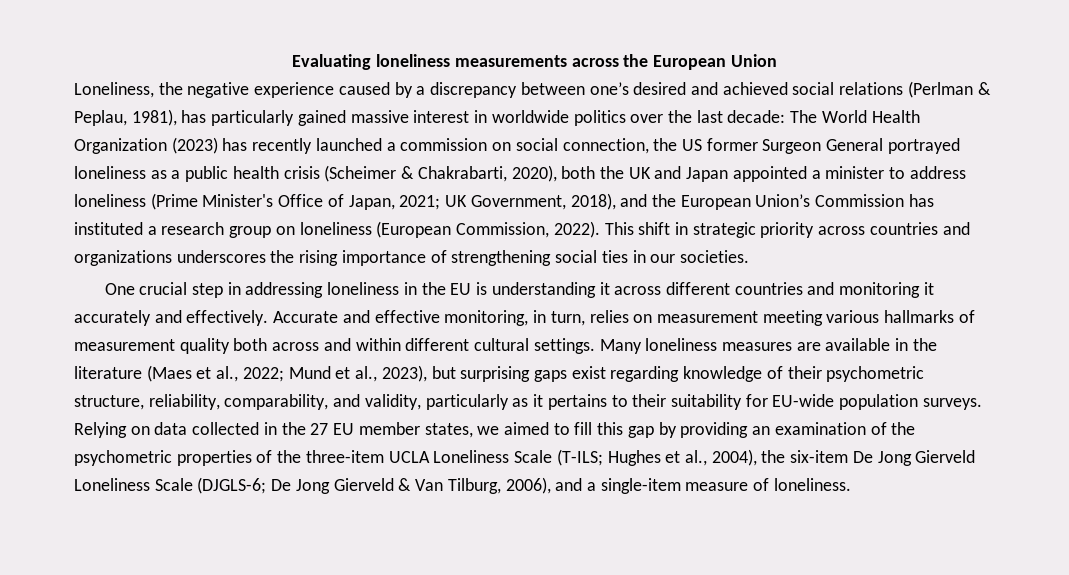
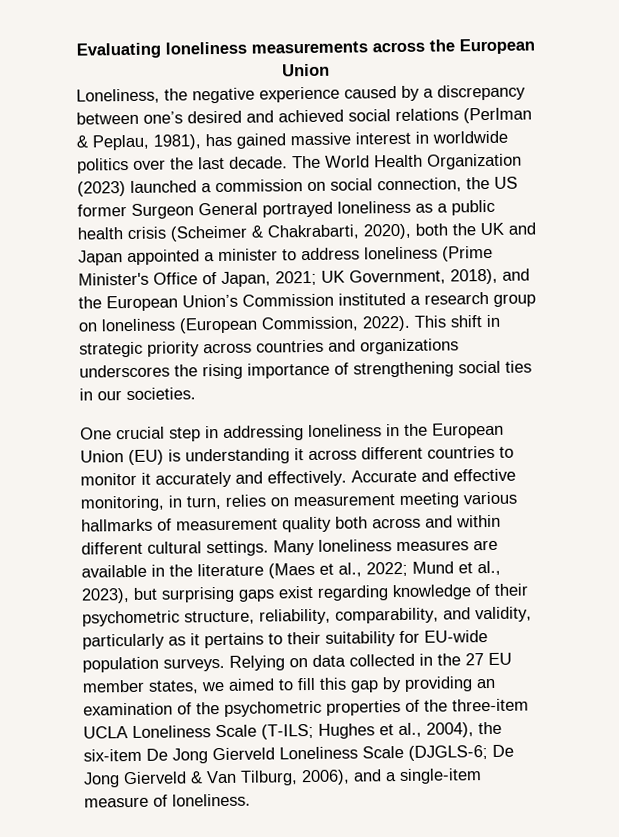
- Loneliness, the negative experience caused by a discrepancy between one’s desired and achieved social relations (Perlman & Peplau, 1981), has particularly gained massive interest in worldwide politics over the last decade:
+ Loneliness, the negative experience caused by a discrepancy between one’s desired and achieved social relations (Perlman & Peplau, 1981), has gained massive interest in worldwide politics over the last decade.
- The World Health Organization (2023) has recently launched a commission on social connection, the US former Surgeon General portrayed loneliness as a public health crisis (Scheimer & Chakrabarti, 2020), both the UK and Japan appointed a minister to address loneliness (Prime Minister's Office of Japan, 2021;
+ The World Health Organization (2023) launched a commission on social connection, the US former Surgeon General portrayed loneliness as a public health crisis (Scheimer & Chakrabarti, 2020), both the UK and Japan appointed a minister to address loneliness (Prime Minister's Office of Japan, 2021;
- UK Government, 2018), and the European Union’s Commission has instituted a research group on loneliness (European Commission, 2022).
+ UK Government, 2018), and the European Union’s Commission instituted a research group on loneliness (European Commission, 2022).
- One crucial step in addressing loneliness in the EU is understanding it across different countries and monitoring it accurately and effectively.
+ One crucial step in addressing loneliness in the European Union (EU) is understanding it across different countries to monitor it accurately and effectively.

